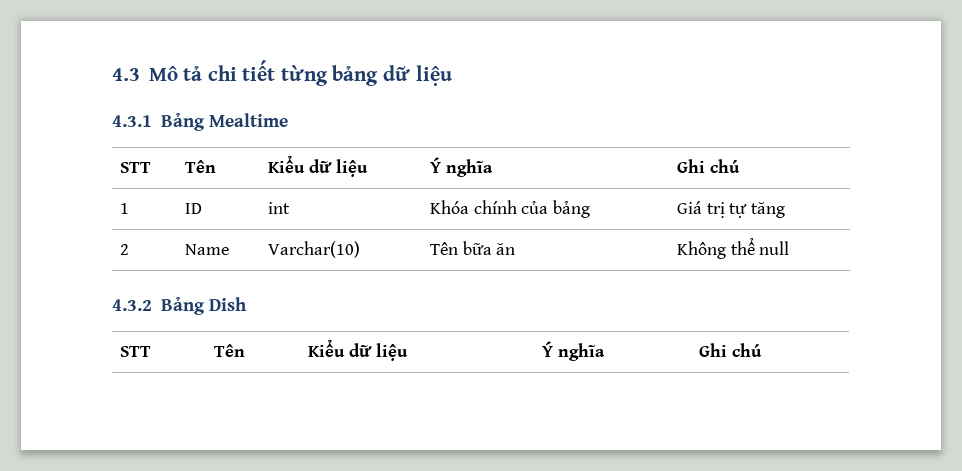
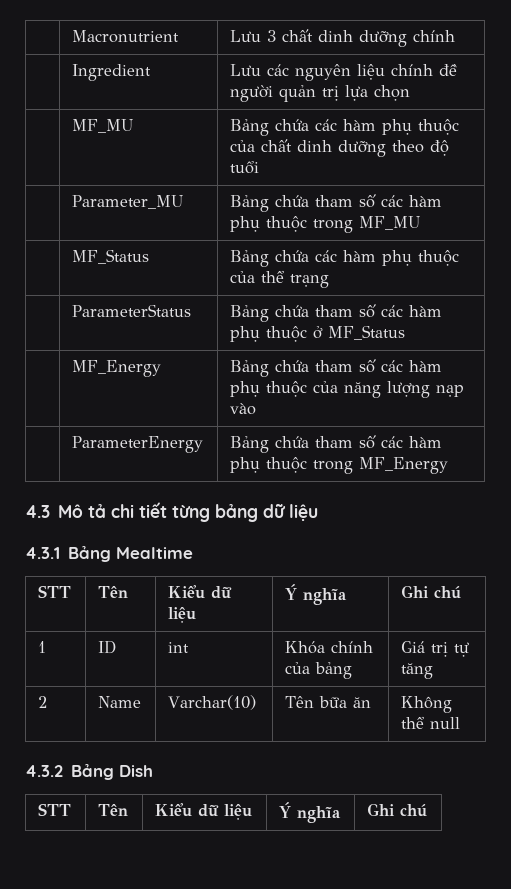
+ | Macronutrient | Lưu 3 chất dinh dưỡng chính
+ | Ingredient | Lưu các nguyên liệu chính đề người quản trị lựa chọn
+ | MF_MU | Bảng chứa các hàm phụ thuộc của chất dinh dưỡng theo độ tuổi
+ | Parameter_MU | Bảng chứa tham số các hàm phụ thuộc trong MF_MU
+ | MF_Status | Bảng chứa các hàm phụ thuộc của thể trạng
+ | ParameterStatus | Bảng chứa tham số các hàm phụ thuộc ở MF_Status
+ | MF_Energy | Bảng chứa tham số các hàm phụ thuộc của năng lượng nạp vào
+ | ParameterEnergy | Bảng chứa tham số các hàm phụ thuộc trong MF_Energy

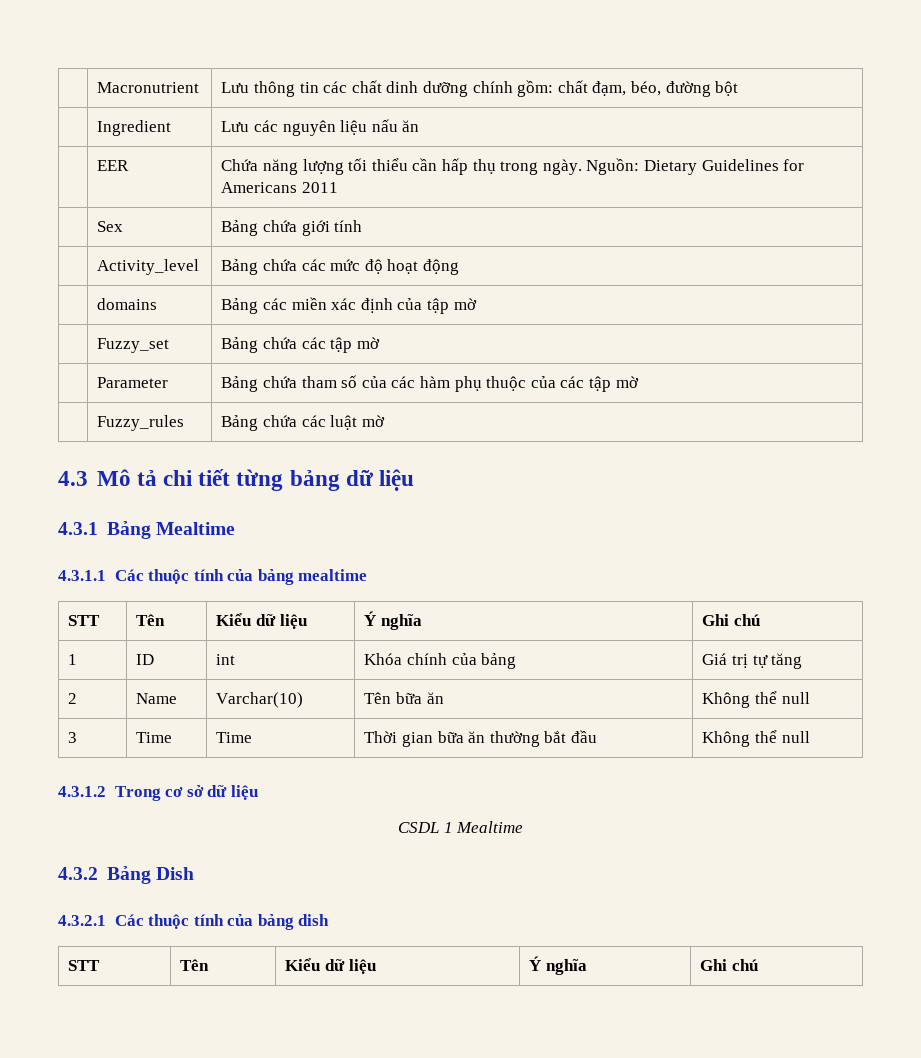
- | Macronutrient | Lưu 3 chất dinh dưỡng chính
+ | Macronutrient | Lưu thông tin các chất dinh dưỡng chính gồm: chất đạm, béo, đường bột
- | Ingredient | Lưu các nguyên liệu chính đề người quản trị lựa chọn
- | MF_MU | Bảng chứa các hàm phụ thuộc của chất dinh dưỡng theo độ tuổi
- | Parameter_MU | Bảng chứa tham số các hàm phụ thuộc trong MF_MU
- | MF_Status | Bảng chứa các hàm phụ thuộc của thể trạng
- | ParameterStatus | Bảng chứa tham số các hàm phụ thuộc ở MF_Status
- | MF_Energy | Bảng chứa tham số các hàm phụ thuộc của năng lượng nạp vào
- | ParameterEnergy | Bảng chứa tham số các hàm phụ thuộc trong MF_Energy
+ | Ingredient | Lưu các nguyên liệu nấu ăn
+ | EER | Chứa năng lượng tối thiểu cần hấp thụ trong ngày. Nguồn: Dietary Guidelines for Americans 2011
+ | Sex | Bảng chứa giới tính
+ | Activity_level | Bảng chứa các mức độ hoạt động
+ | domains | Bảng các miền xác định của tập mờ
+ | Fuzzy_set | Bảng chứa các tập mờ
+ | Parameter | Bảng chứa tham số của các hàm phụ thuộc của các tập mờ
+ | Fuzzy_rules | Bảng chứa các luật mờ
+ 4.3.1.1 Các thuộc tính của bảng mealtime
+ 3 | Time | Time | Thời gian bữa ăn thường bắt đầu | Không thể null
+ 4.3.1.2 Trong cơ sở dữ liệu
+ CSDL 1 Mealtime
  4.3.2 Bảng Dish
+ 4.3.2.1 Các thuộc tính của bảng dish

